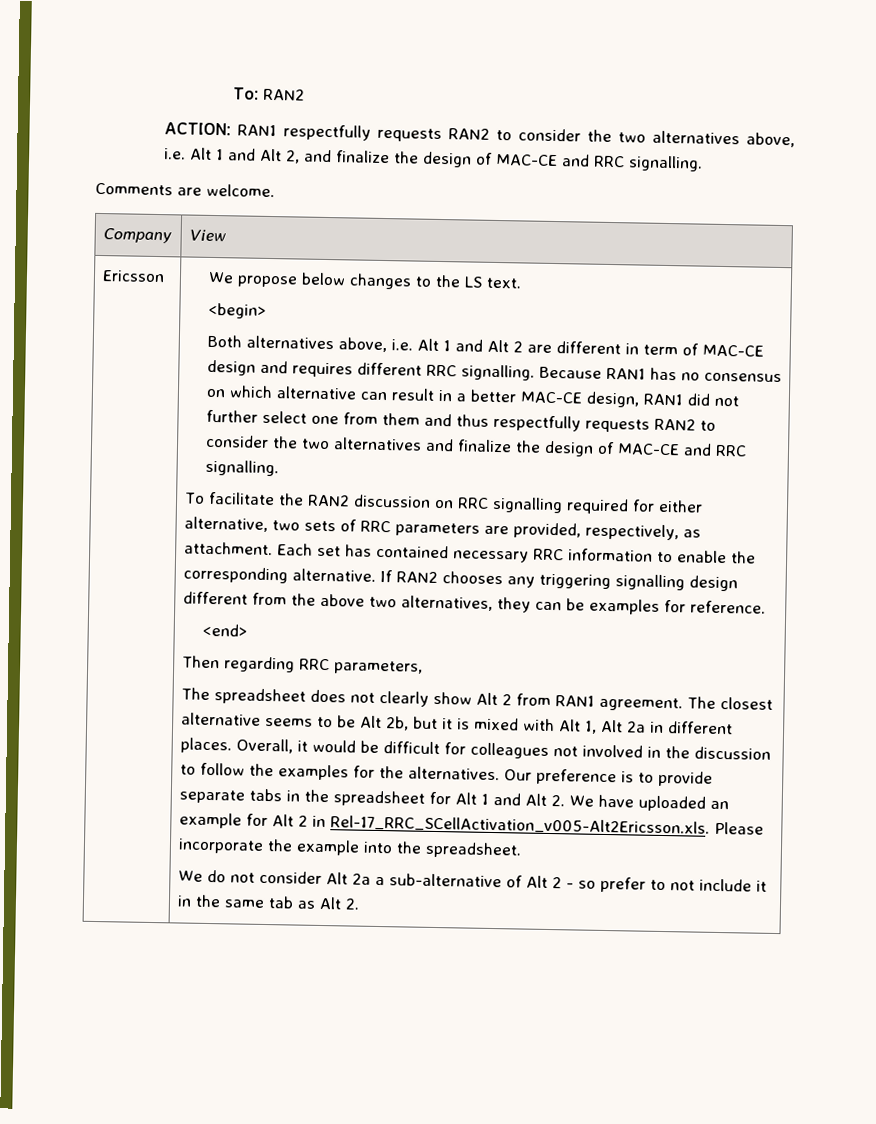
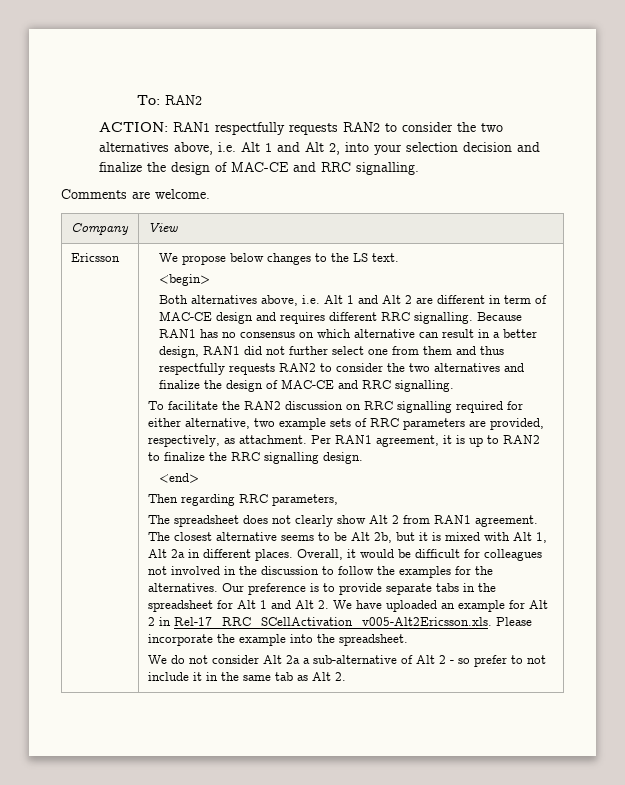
- ACTION: RAN1 respectfully requests RAN2 to consider the two alternatives above, i.e. Alt 1 and Alt 2, and finalize the design of MAC-CE and RRC signalling.
+ ACTION: RAN1 respectfully requests RAN2 to consider the two alternatives above, i.e. Alt 1 and Alt 2, into your selection decision and finalize the design of MAC-CE and RRC signalling.
- Because RAN1 has no consensus on which alternative can result in a better MAC-CE design, RAN1 did not further select one from them and thus respectfully requests RAN2 to consider the two alternatives and finalize the design of MAC-CE and RRC signalling.
+ Because RAN1 has no consensus on which alternative can result in a better design, RAN1 did not further select one from them and thus respectfully requests RAN2 to consider the two alternatives and finalize the design of MAC-CE and RRC signalling.
- To facilitate the RAN2 discussion on RRC signalling required for either alternative, two sets of RRC parameters are provided, respectively, as attachment.
+ To facilitate the RAN2 discussion on RRC signalling required for either alternative, two example sets of RRC parameters are provided, respectively, as attachment.
- Each set has contained necessary RRC information to enable the corresponding alternative. If RAN2 chooses any triggering signalling design different from the above two alternatives, they can be examples for reference.
+ Per RAN1 agreement, it is up to RAN2 to finalize the RRC signalling design.

